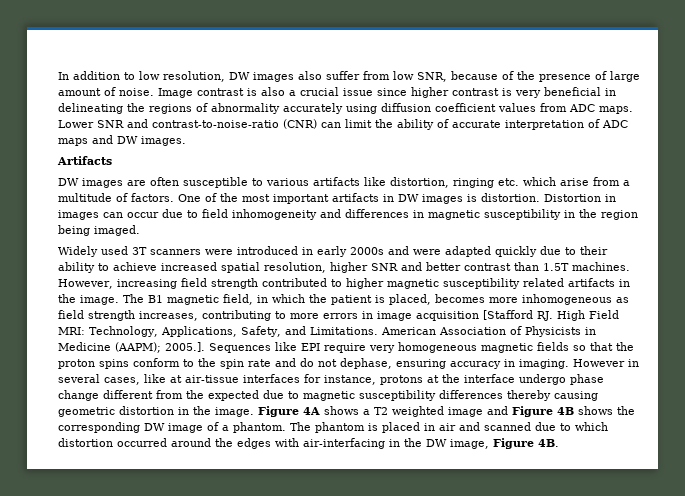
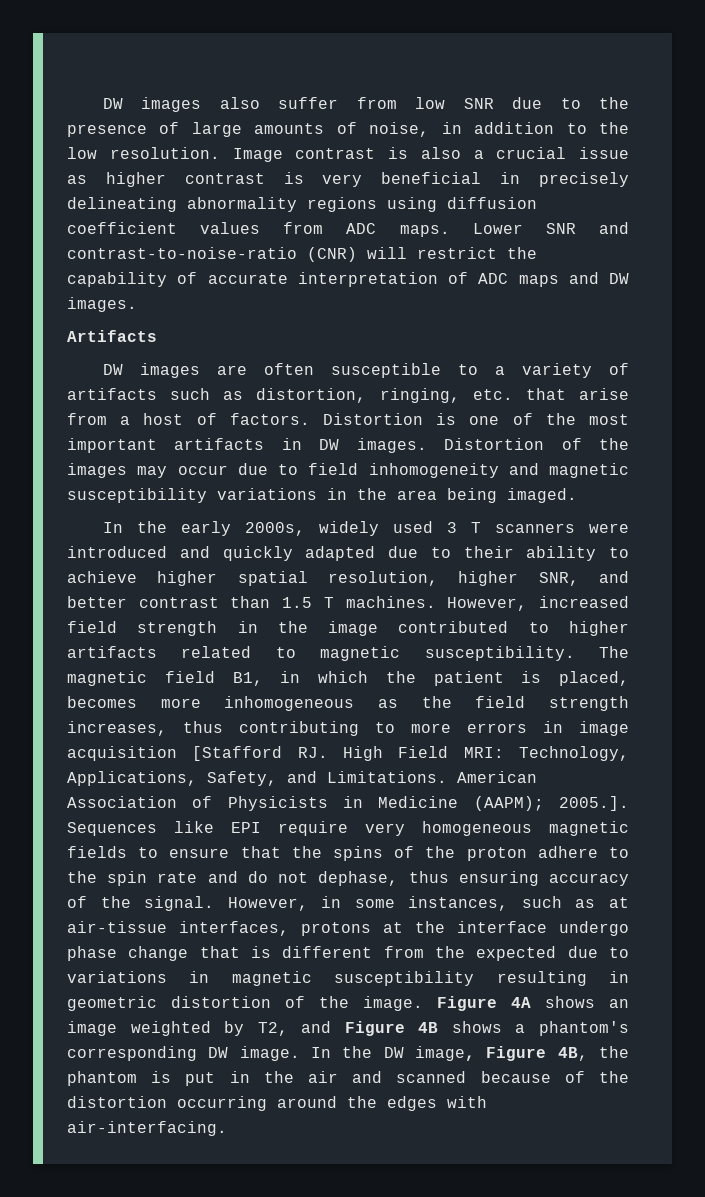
- In addition to low resolution, DW images also suffer from low SNR, because of the presence of large amount of noise.
+ DW images also suffer from low SNR due to the presence of large amounts of noise, in addition to the low resolution.
- Image contrast is also a crucial issue since higher contrast is very beneficial in delineating the regions of abnormality accurately using diffusion coefficient values from ADC maps.
+ Image contrast is also a crucial issue as higher contrast is very beneficial in precisely delineating abnormality regions using diffusion coefficient values from ADC maps.
- Lower SNR and contrast-to-noise-ratio (CNR) can limit the ability of accurate interpretation of ADC maps and DW images.
+ Lower SNR and contrast-to-noise-ratio (CNR) will restrict the capability of accurate interpretation of ADC maps and DW images.
- DW images are often susceptible to various artifacts like distortion, ringing etc. which arise from a multitude of factors.
+ DW images are often susceptible to a variety of artifacts such as distortion, ringing, etc. that arise from a host of factors.
- One of the most important artifacts in DW images is distortion. Distortion in images can occur due to field inhomogeneity and differences in magnetic susceptibility in the region being imaged.
+ Distortion is one of the most important artifacts in DW images. Distortion of the images may occur due to field inhomogeneity and magnetic susceptibility variations in the area being imaged.
- Widely used 3T scanners were introduced in early 2000s and were adapted quickly due to their ability to achieve increased spatial resolution, higher SNR and better contrast than 1.5T machines.
+ In the early 2000s, widely used 3 T scanners were introduced and quickly adapted due to their ability to achieve higher spatial resolution, higher SNR, and better contrast than 1.5 T machines.
- However, increasing field strength contributed to higher magnetic susceptibility related artifacts in the image. The B1 magnetic field, in which the patient is placed, becomes more inhomogeneous as field strength increases, contributing to more errors in image acquisition [Stafford RJ. High Field MRI: Technology, Applications, Safety, and Limitations.
+ However, increased field strength in the image contributed to higher artifacts related to magnetic susceptibility. The magnetic field B1, in which the patient is placed, becomes more inhomogeneous as the field strength increases, thus contributing to more errors in image acquisition [Stafford RJ. High Field MRI: Technology, Applications, Safety, and Limitations.
- American Association of Physicists in Medicine (AAPM); 2005.]. Sequences like EPI require very homogeneous magnetic fields so that the proton spins conform to the spin rate and do not dephase, ensuring accuracy in imaging. However in several cases, like at air-tissue interfaces for instance, protons at the interface undergo phase change different from the expected due to magnetic susceptibility differences thereby causing geometric distortion in the image.
+ American Association of Physicists in Medicine (AAPM); 2005.]. Sequences like EPI require very homogeneous magnetic fields to ensure that the spins of the proton adhere to the spin rate and do not dephase, thus ensuring accuracy of the signal. However, in some instances, such as at air-tissue interfaces, protons at the interface undergo phase change that is different from the expected due to variations in magnetic susceptibility resulting in geometric distortion of the image.
- Figure 4A shows a T2 weighted image and Figure 4B shows the corresponding DW image of a phantom. The phantom is placed in air and scanned due to which distortion occurred around the edges with air-interfacing in the DW image, Figure 4B.
+ Figure 4A shows an image weighted by T2, and Figure 4B shows a phantom's corresponding DW image. In the DW image, Figure 4B, the phantom is put in the air and scanned because of the distortion occurring around the edges with air-interfacing.

